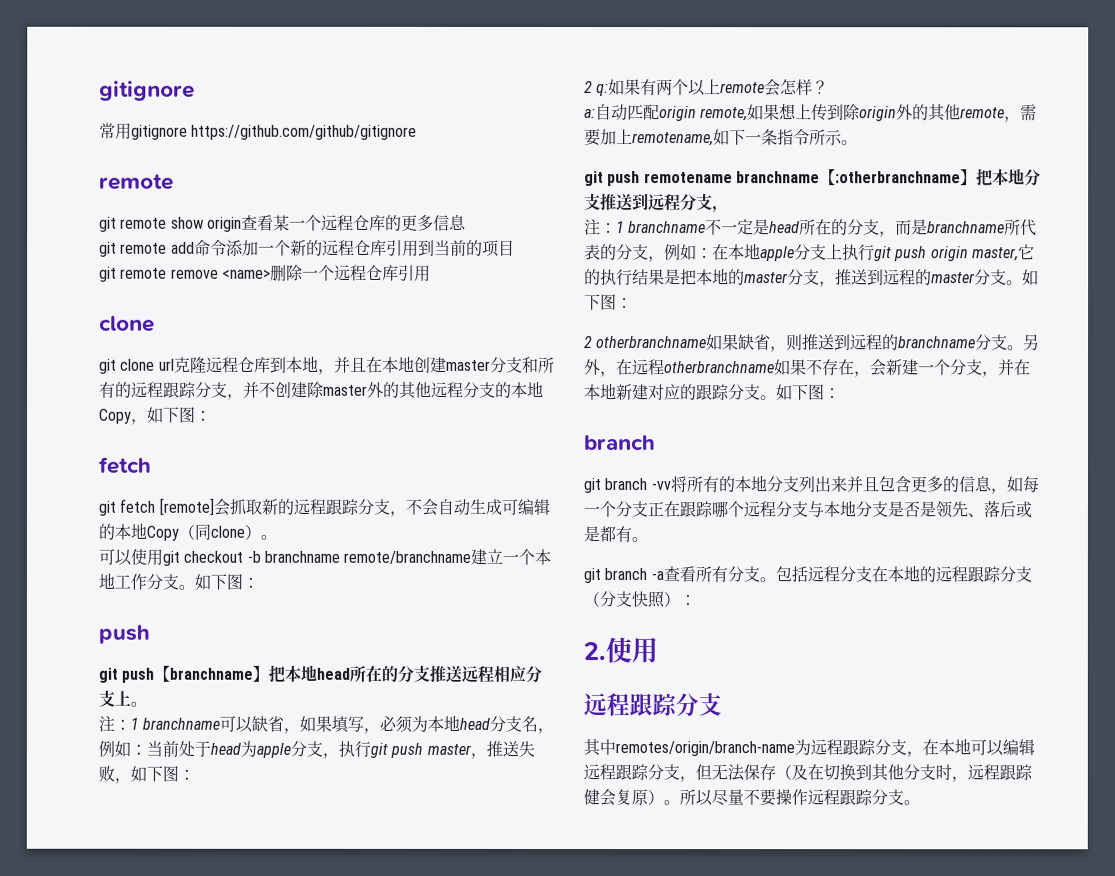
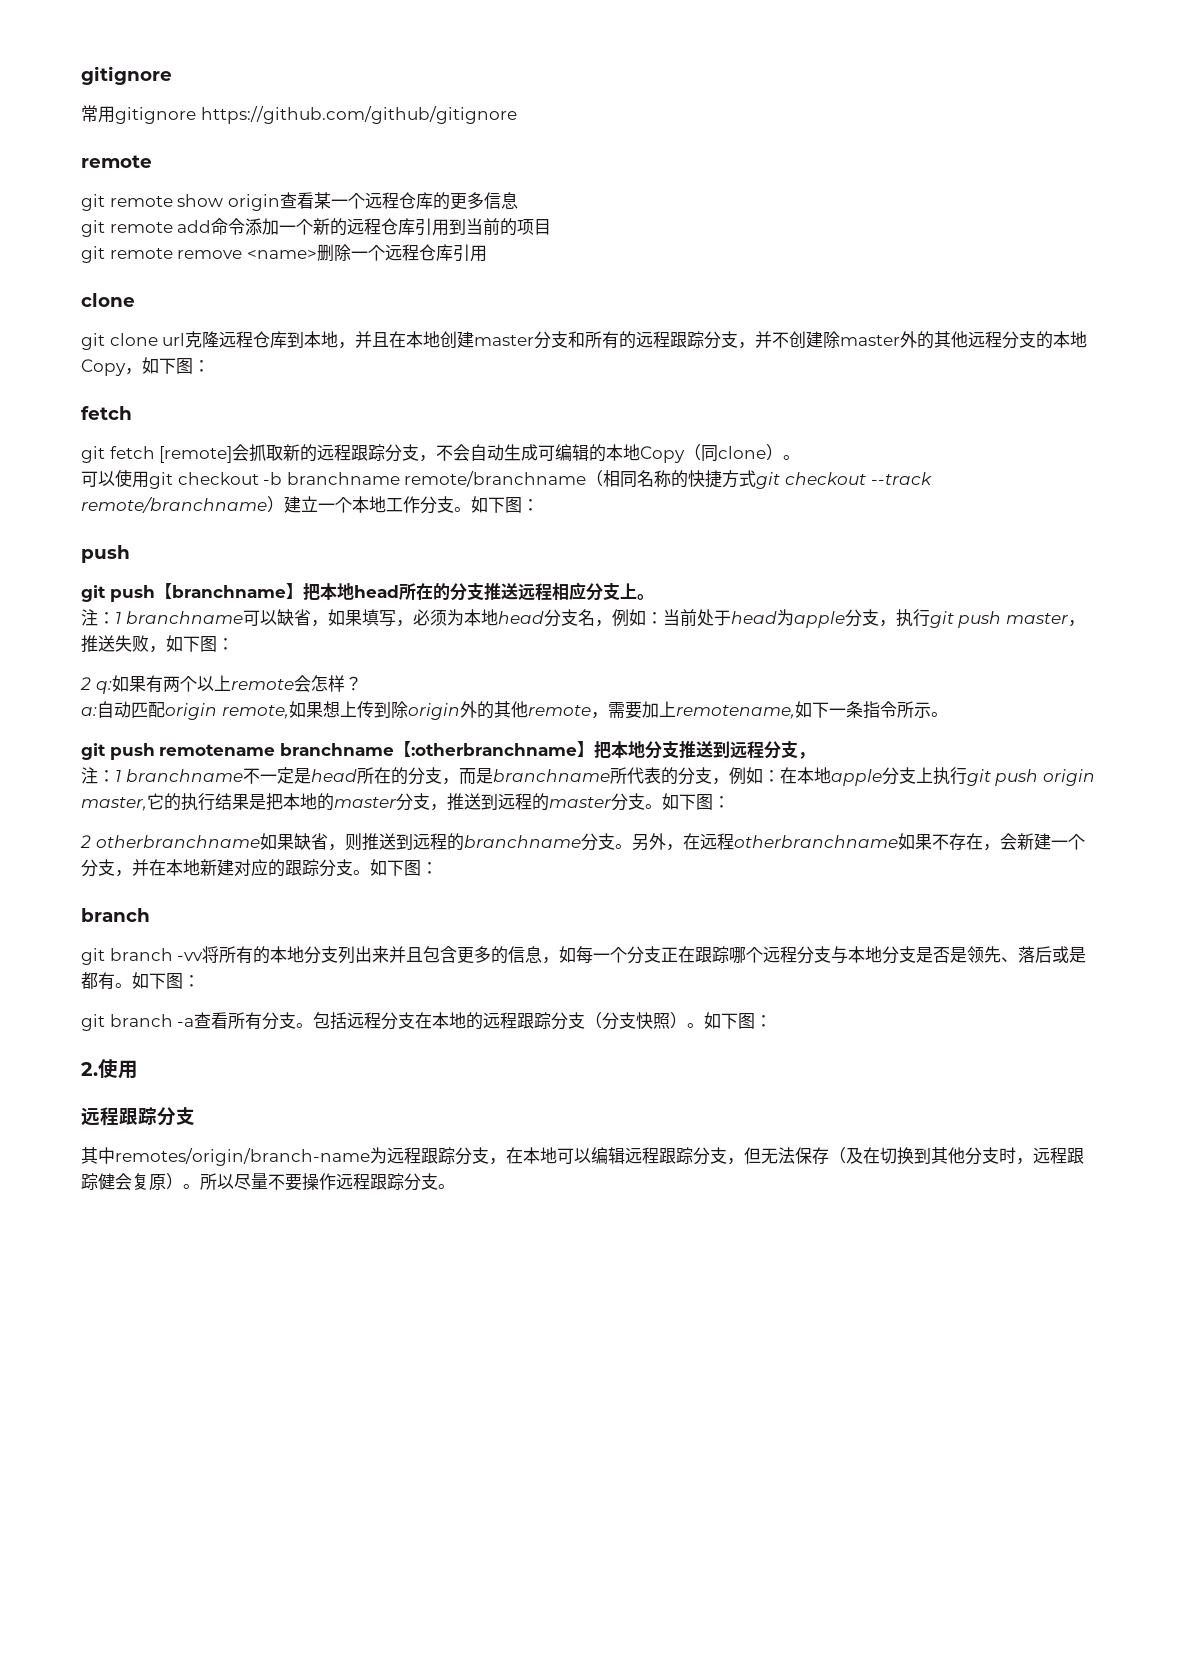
- 可以使用git checkout -b branchname remote/branchname建立一个本地工作分支。
+ 可以使用git checkout -b branchname remote/branchname（相同名称的快捷方式git checkout --track remote/branchname）建立一个本地工作分支。
- git branch -vv将所有的本地分支列出来并且包含更多的信息，如每一个分支正在跟踪哪个远程分支与本地分支是否是领先、落后或是都有。
+ git branch -vv将所有的本地分支列出来并且包含更多的信息，如每一个分支正在跟踪哪个远程分支与本地分支是否是领先、落后或是都有。如下图：
- 包括远程分支在本地的远程跟踪分支（分支快照）：
+ 包括远程分支在本地的远程跟踪分支（分支快照）。如下图：

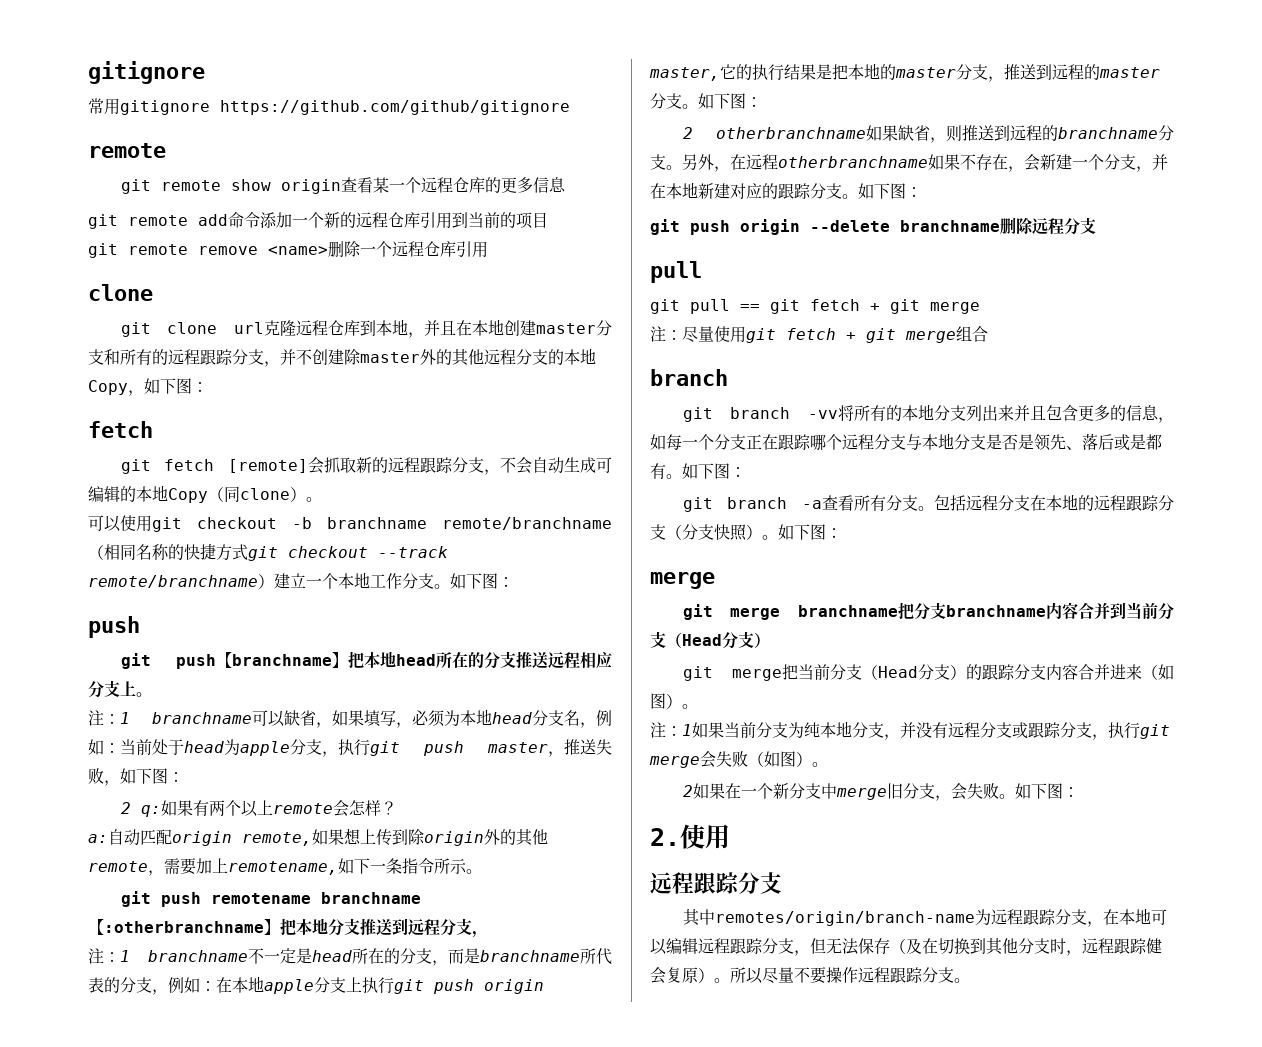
+ git push origin --delete branchname删除远程分支
+ pull
+ git pull == git fetch + git merge
+ 注：尽量使用git fetch + git merge组合
  包括远程分支在本地的远程跟踪分支（分支快照）。如下图：
+ merge
+ git merge branchname把分支branchname内容合并到当前分支（Head分支）
+ git merge把当前分支（Head分支）的跟踪分支内容合并进来（如图）。
+ 注：1如果当前分支为纯本地分支，并没有远程分支或跟踪分支，执行git merge会失败（如图）。
+ 2如果在一个新分支中merge旧分支，会失败。如下图：

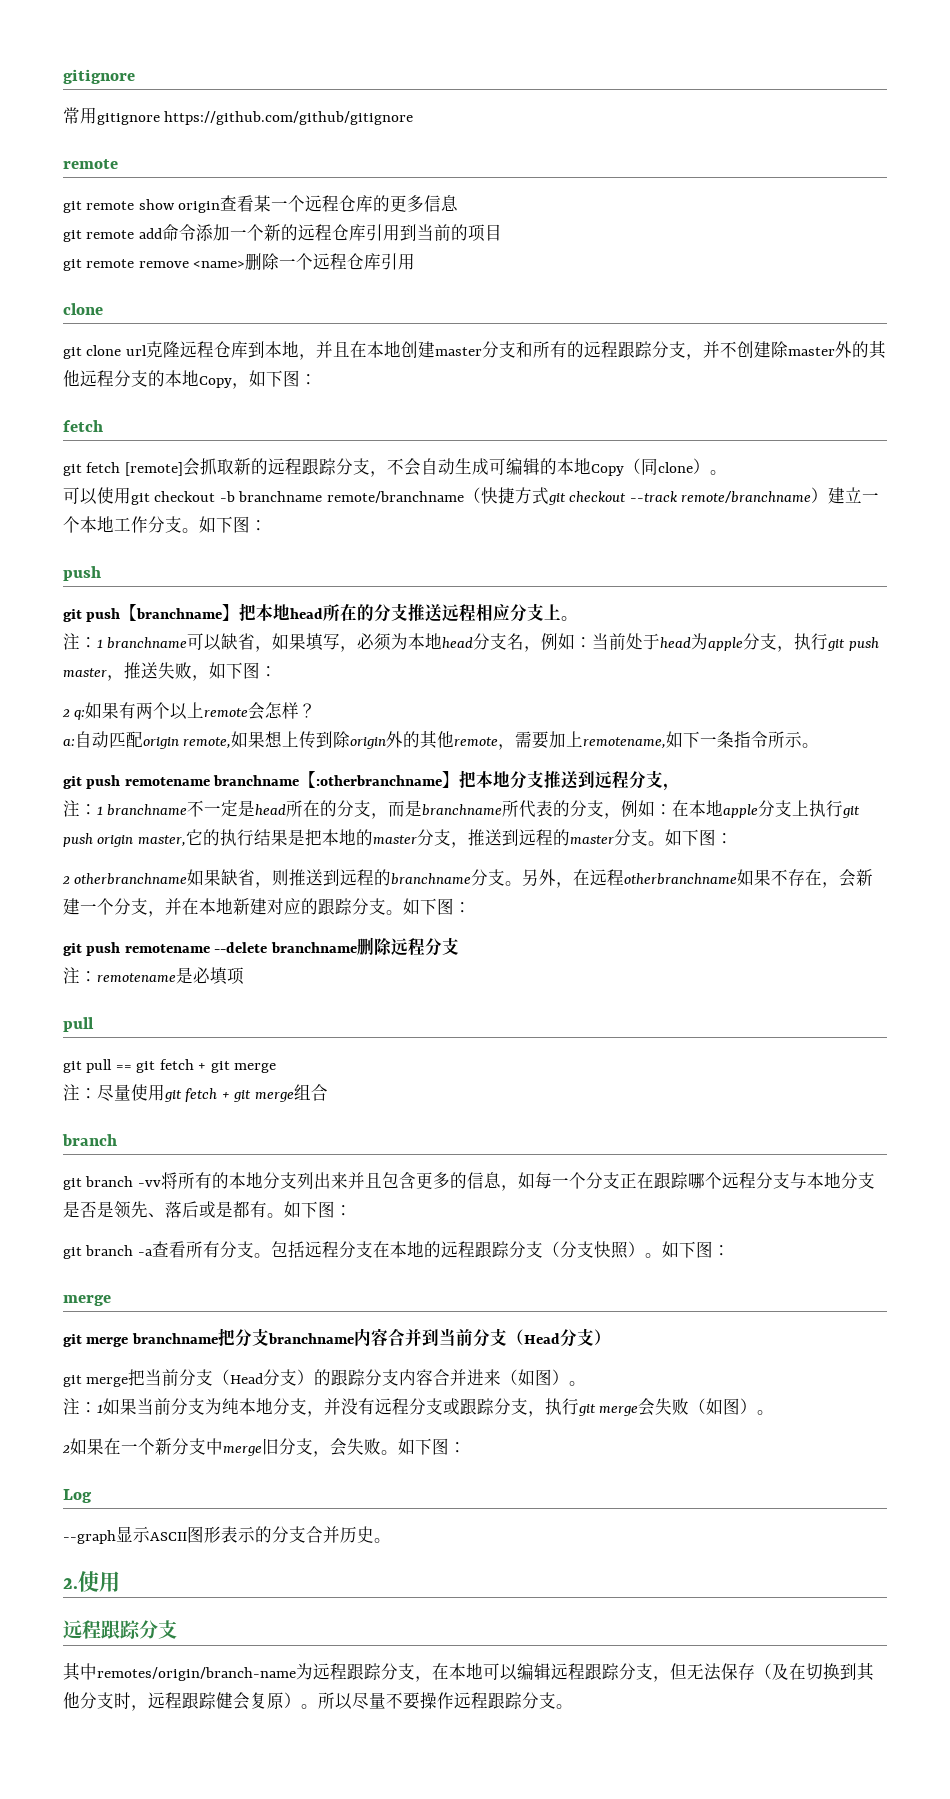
- 可以使用git checkout -b branchname remote/branchname（相同名称的快捷方式git checkout --track remote/branchname）建立一个本地工作分支。
+ 可以使用git checkout -b branchname remote/branchname（快捷方式git checkout --track remote/branchname）建立一个本地工作分支。
- git push origin --delete branchname删除远程分支
+ git push remotename --delete branchname删除远程分支
+ 注：remotename是必填项
+ Log
+ --graph显示ASCII图形表示的分支合并历史。

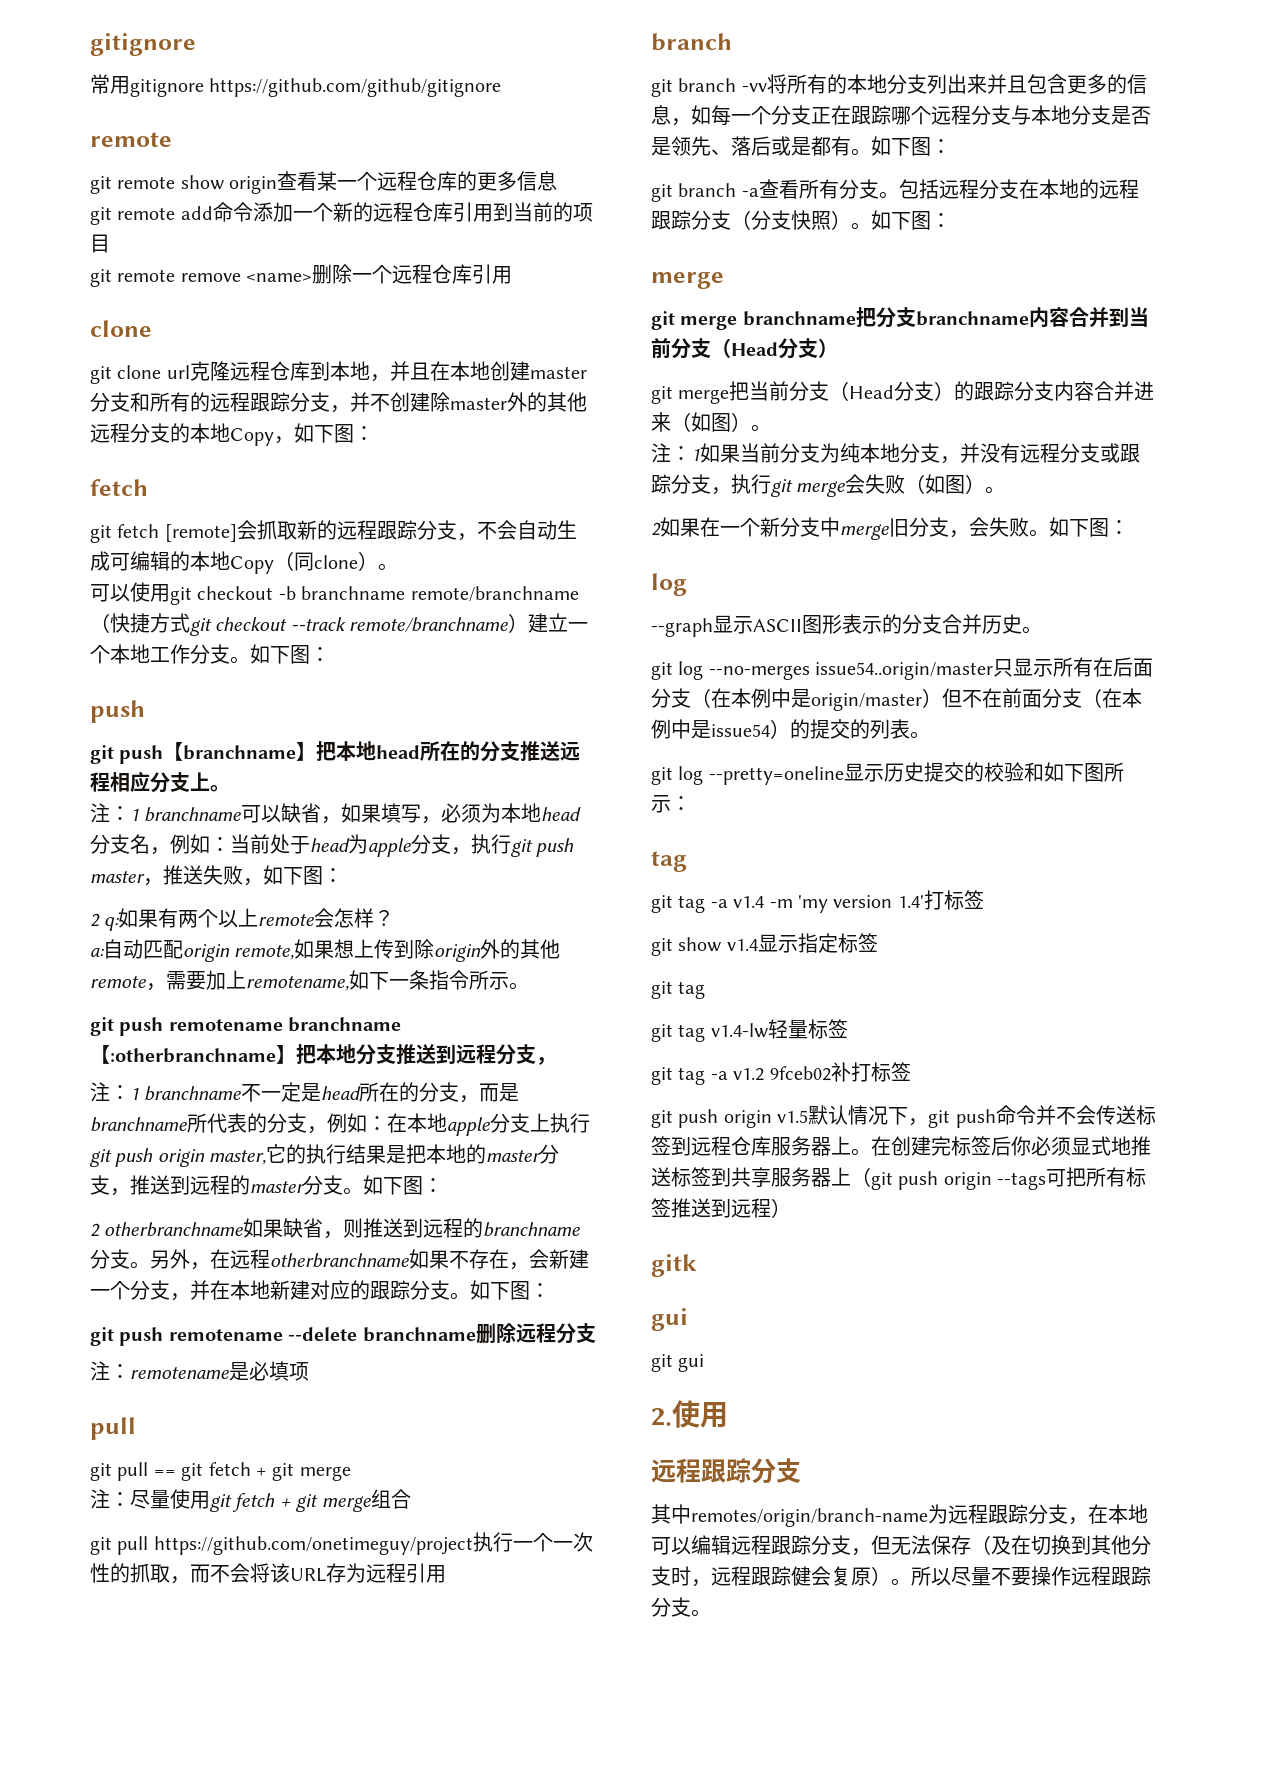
+ git pull https://github.com/onetimeguy/project执行一个一次性的抓取，而不会将该URL存为远程引用
  2如果在一个新分支中merge旧分支，会失败。如下图：
- Log
+ log
+ git log --no-merges issue54..origin/master只显示所有在后面分支（在本例中是origin/master）但不在前面分支（在本例中是issue54）的提交的列表。
+ git log --pretty=oneline显示历史提交的校验和如下图所示：
+ tag
+ git tag -a v1.4 -m 'my version 1.4'打标签
+ git show v1.4显示指定标签
+ git tag
+ git tag v1.4-lw轻量标签
+ git tag -a v1.2 9fceb02补打标签
+ git push origin v1.5默认情况下，git push命令并不会传送标签到远程仓库服务器上。在创建完标签后你必须显式地推送标签到共享服务器上（git push origin --tags可把所有标签推送到远程）
+ gitk
+ gui
+ git gui

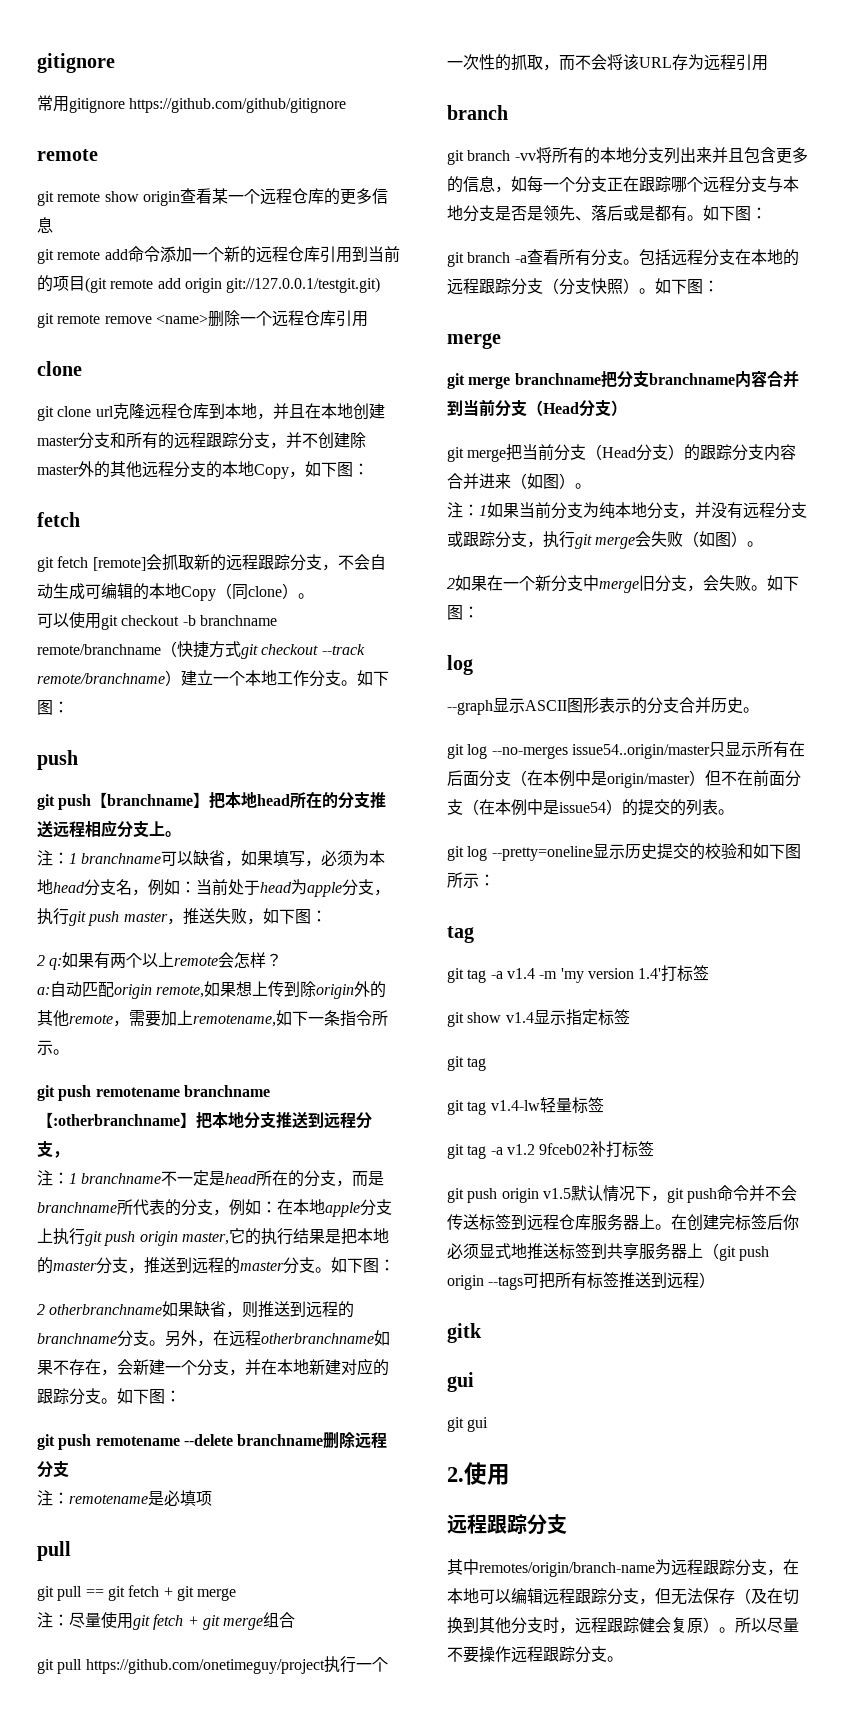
- git remote add命令添加一个新的远程仓库引用到当前的项目
+ git remote add命令添加一个新的远程仓库引用到当前的项目(git remote add origin git://127.0.0.1/testgit.git)

